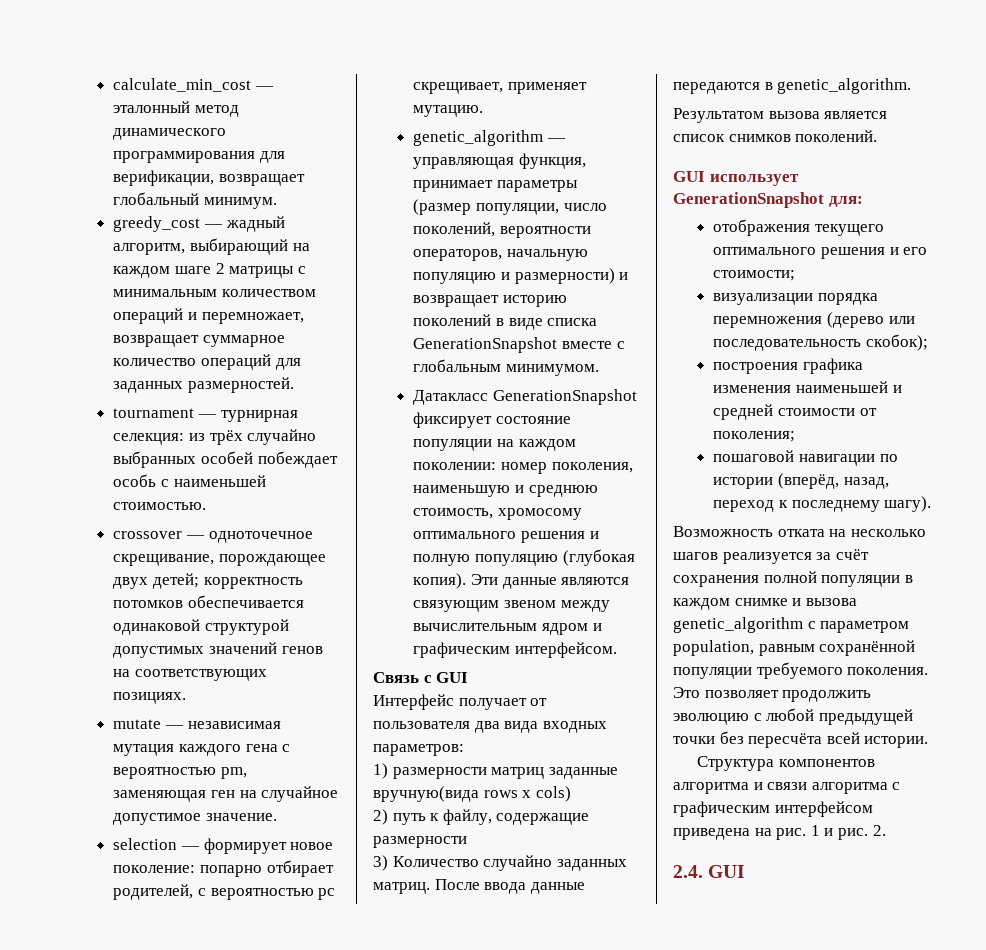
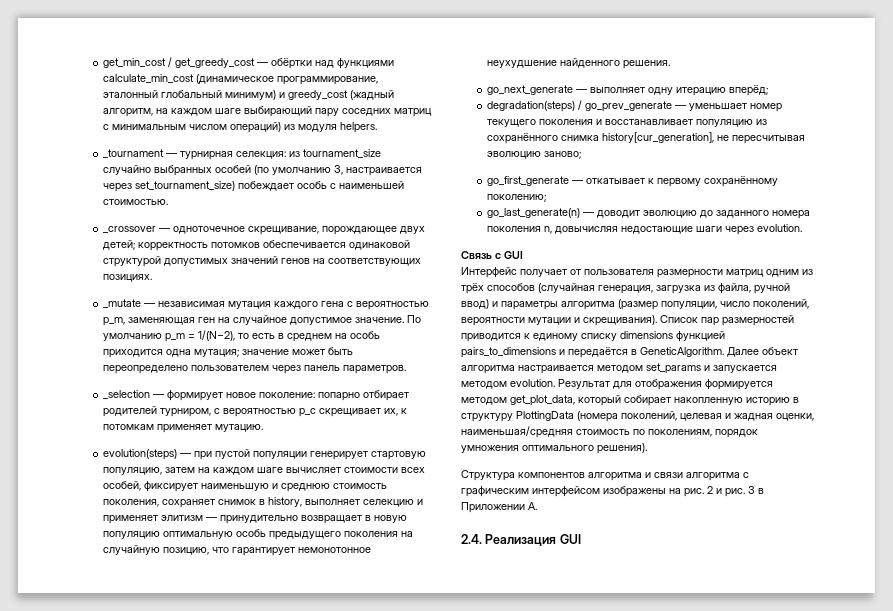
- calculate_min_cost — эталонный метод динамического программирования для верификации, возвращает глобальный минимум.
- greedy_cost — жадный алгоритм, выбирающий на каждом шаге 2 матрицы с минимальным количеством операций и перемножает, возвращает суммарное количество операций для заданных размерностей.
- tournament — турнирная селекция: из трёх случайно выбранных особей побеждает особь с наименьшей стоимостью.
+ get_min_cost / get_greedy_cost — обёртки над функциями calculate_min_cost (динамическое программирование, эталонный глобальный минимум) и greedy_cost (жадный алгоритм, на каждом шаге выбирающий пару соседних матриц с минимальным числом операций) из модуля helpers.
+ _tournament — турнирная селекция: из tournament_size случайно выбранных особей (по умолчанию 3, настраивается через set_tournament_size) побеждает особь с наименьшей стоимостью.
- crossover — одноточечное скрещивание, порождающее двух детей; корректность потомков обеспечивается одинаковой структурой допустимых значений генов на соответствующих позициях.
+ _crossover — одноточечное скрещивание, порождающее двух детей; корректность потомков обеспечивается одинаковой структурой допустимых значений генов на соответствующих позициях.
- mutate — независимая мутация каждого гена с вероятностью pm, заменяющая ген на случайное допустимое значение.
- selection — формирует новое поколение: попарно отбирает родителей, с вероятностью pc скрещивает, применяет мутацию.
- genetic_algorithm — управляющая функция, принимает параметры (размер популяции, число поколений, вероятности операторов, начальную популяцию и размерности) и возвращает историю поколений в виде списка GenerationSnapshot вместе с глобальным минимумом.
- Датакласс GenerationSnapshot фиксирует состояние популяции на каждом поколении: номер поколения, наименьшую и среднюю стоимость, хромосому оптимального решения и полную популяцию (глубокая копия). Эти данные являются связующим звеном между вычислительным ядром и графическим интерфейсом.
+ _mutate — независимая мутация каждого гена с вероятностью p_m, заменяющая ген на случайное допустимое значение. По умолчанию p_m = 1/(N−2), то есть в среднем на особь приходится одна мутация; значение может быть переопределено пользователем через панель параметров.
+ _selection — формирует новое поколение: попарно отбирает родителей турниром, с вероятностью p_c скрещивает их, к потомкам применяет мутацию.
+ evolution(steps) — при пустой популяции генерирует стартовую популяцию, затем на каждом шаге вычисляет стоимости всех особей, фиксирует наименьшую и среднюю стоимость поколения, сохраняет снимок в history, выполняет селекцию и применяет элитизм — принудительно возвращает в новую популяцию оптимальную особь предыдущего поколения на случайную позицию, что гарантирует немонотонное неухудшение найденного решения.
+ go_next_generate — выполняет одну итерацию вперёд;
+ degradation(steps) / go_prev_generate — уменьшает номер текущего поколения и восстанавливает популяцию из сохранённого снимка history[cur_generation], не пересчитывая эволюцию заново;
+ go_first_generate — откатывает к первому сохранённому поколению;
+ go_last_generate(n) — доводит эволюцию до заданного номера поколения n, довычисляя недостающие шаги через evolution.
- Интерфейс получает от пользователя два вида входных параметров:
- 1) размерности матриц заданные вручную(вида rows x cols)
- 2) путь к файлу, содержащие размерности
- 3) Количество случайно заданных матриц. После ввода данные передаются в genetic_algorithm.
- Результатом вызова является список снимков поколений.
- GUI использует GenerationSnapshot для:
- отображения текущего оптимального решения и его стоимости;
- визуализации порядка перемножения (дерево или последовательность скобок);
- построения графика изменения наименьшей и средней стоимости от поколения;
- пошаговой навигации по истории (вперёд, назад, переход к последнему шагу).
- Возможность отката на несколько шагов реализуется за счёт сохранения полной популяции в каждом снимке и вызова genetic_algorithm с параметром population, равным сохранённой популяции требуемого поколения. Это позволяет продолжить эволюцию с любой предыдущей точки без пересчёта всей истории.
+ Интерфейс получает от пользователя размерности матриц одним из трёх способов (случайная генерация, загрузка из файла, ручной ввод) и параметры алгоритма (размер популяции, число поколений, вероятности мутации и скрещивания). Список пар размерностей приводится к единому списку dimensions функцией pairs_to_dimensions и передаётся в GeneticAlgorithm. Далее объект алгоритма настраивается методом set_params и запускается методом evolution. Результат для отображения формируется методом get_plot_data, который собирает накопленную историю в структуру PlottingData (номера поколений, целевая и жадная оценки, наименьшая/средняя стоимость по поколениям, порядок умножения оптимального решения).
- Структура компонентов алгоритма и связи алгоритма с графическим интерфейсом приведена на рис.
+ Структура компонентов алгоритма и связи алгоритма с графическим интерфейсом изображены на рис.
- 1 и рис.
+ 2 и рис.
- 2.
+ 3 в Приложении А.
- 2.4. GUI
+ 2.4. Реализация GUI

